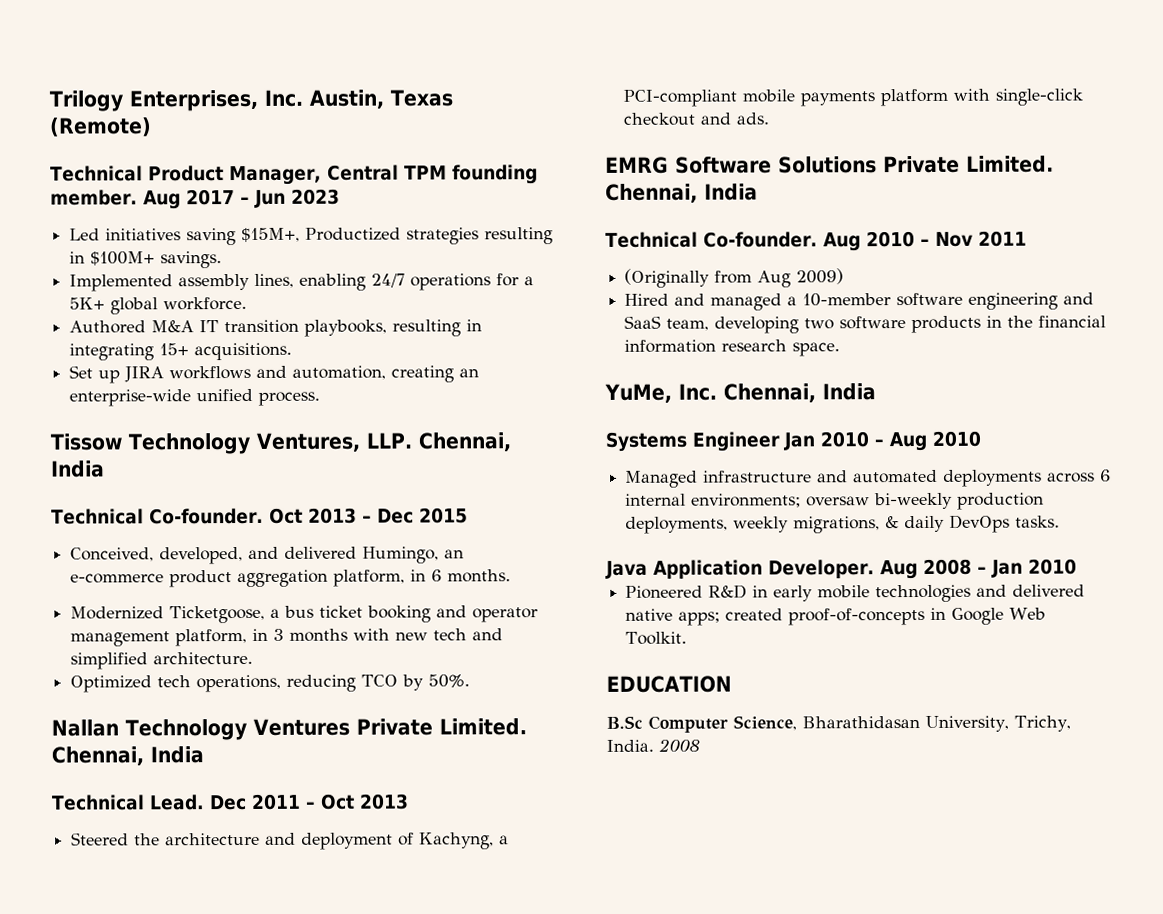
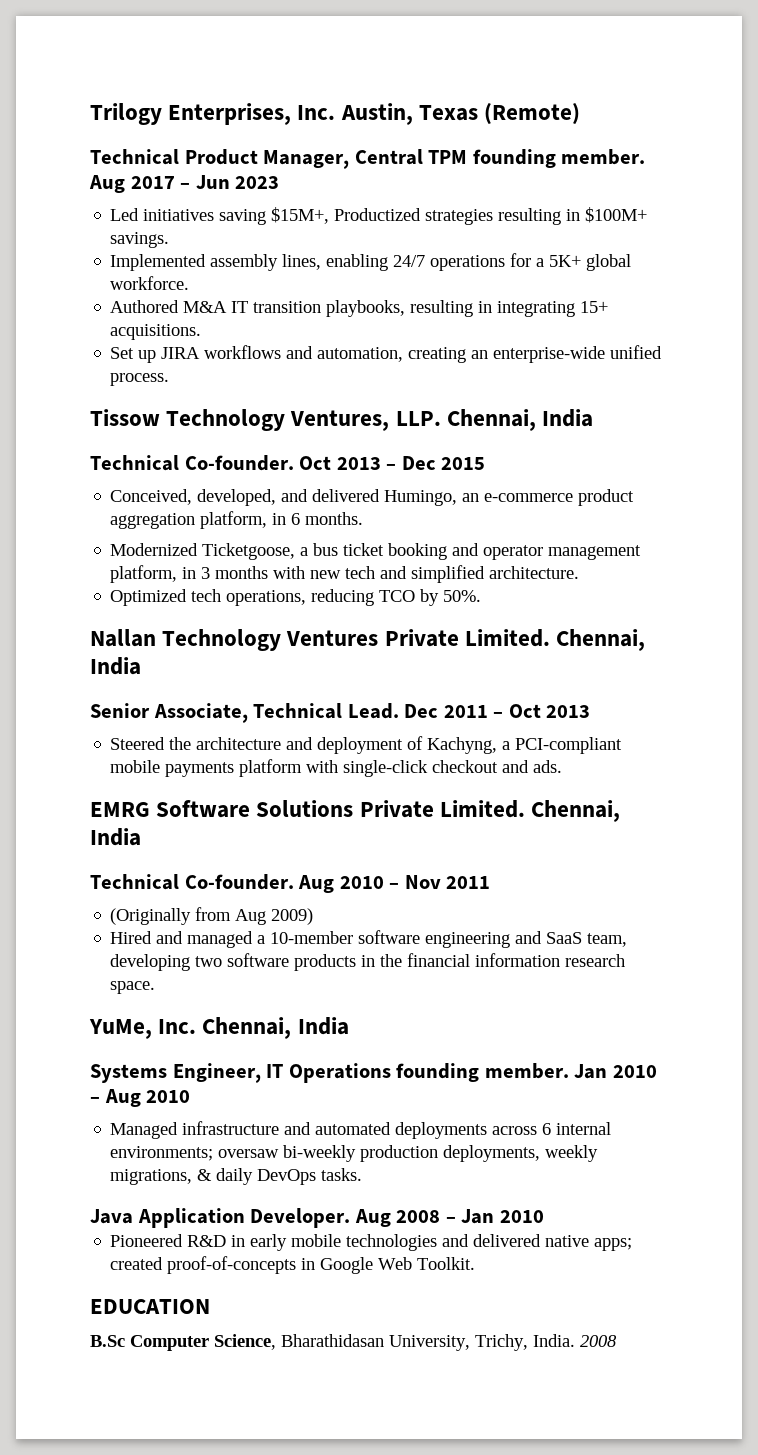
- Technical Lead.
+ Senior Associate, Technical Lead.
- Systems Engineer Jan 2010 – Aug 2010
+ Systems Engineer, IT Operations founding member. Jan 2010 – Aug 2010

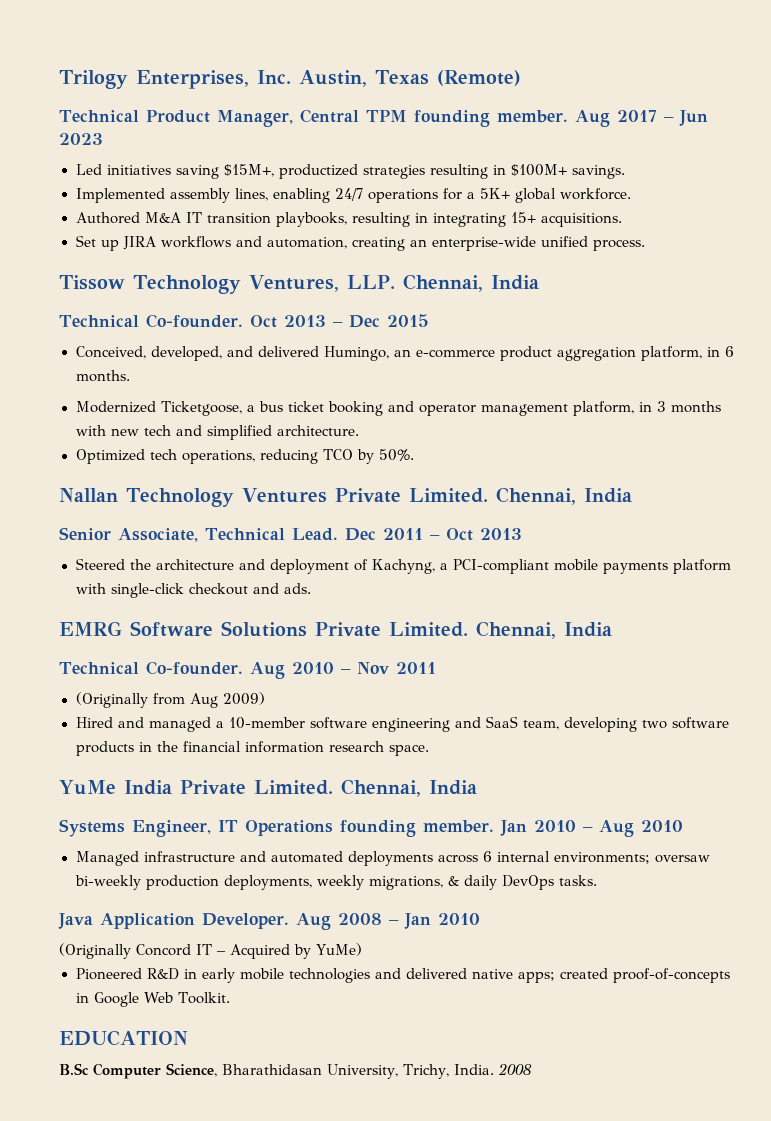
- Led initiatives saving $15M+, Productized strategies resulting in $100M+ savings.
+ Led initiatives saving $15M+, productized strategies resulting in $100M+ savings.
- YuMe, Inc. Chennai, India
+ YuMe India Private Limited. Chennai, India
+ (Originally Concord IT – Acquired by YuMe)

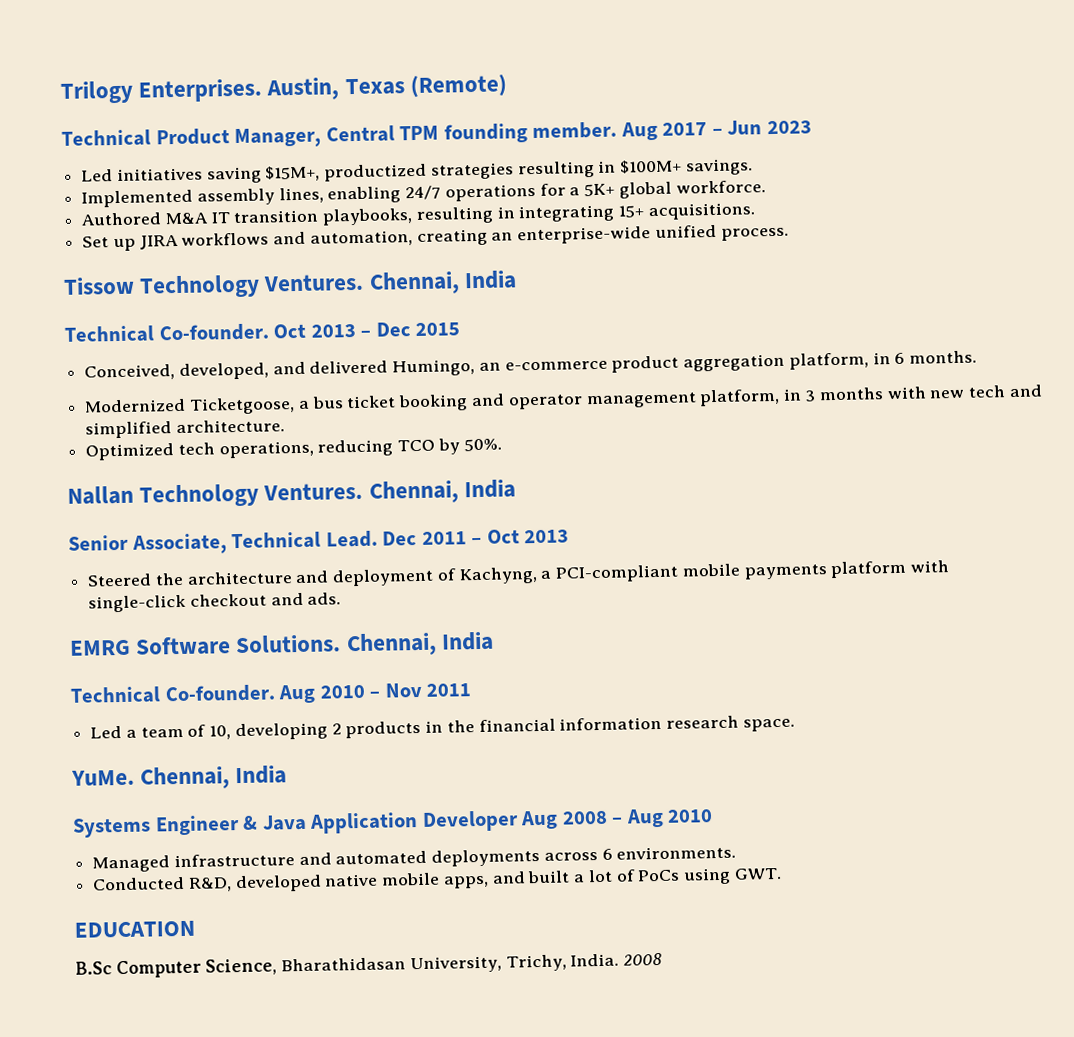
- Trilogy Enterprises, Inc. Austin, Texas (Remote)
+ Trilogy Enterprises. Austin, Texas (Remote)
- Tissow Technology Ventures, LLP. Chennai, India
+ Tissow Technology Ventures. Chennai, India
- Nallan Technology Ventures Private Limited.
+ Nallan Technology Ventures.
- EMRG Software Solutions Private Limited.
+ EMRG Software Solutions.
- (Originally from Aug 2009)
- Hired and managed a 10-member software engineering and SaaS team, developing two software products in the financial information research space.
+ Led a team of 10, developing 2 products in the financial information research space.
- YuMe India Private Limited.
+ YuMe.
- Systems Engineer, IT Operations founding member. Jan 2010 – Aug 2010
+ Systems Engineer & Java Application Developer Aug 2008 – Aug 2010
- Managed infrastructure and automated deployments across 6 internal environments; oversaw bi-weekly production deployments, weekly migrations, & daily DevOps tasks.
- Java Application Developer. Aug 2008 – Jan 2010
- (Originally Concord IT – Acquired by YuMe)
- Pioneered R&D in early mobile technologies and delivered native apps; created proof-of-concepts in Google Web Toolkit.
+ Managed infrastructure and automated deployments across 6 environments.
+ Conducted R&D, developed native mobile apps, and built a lot of PoCs using GWT.

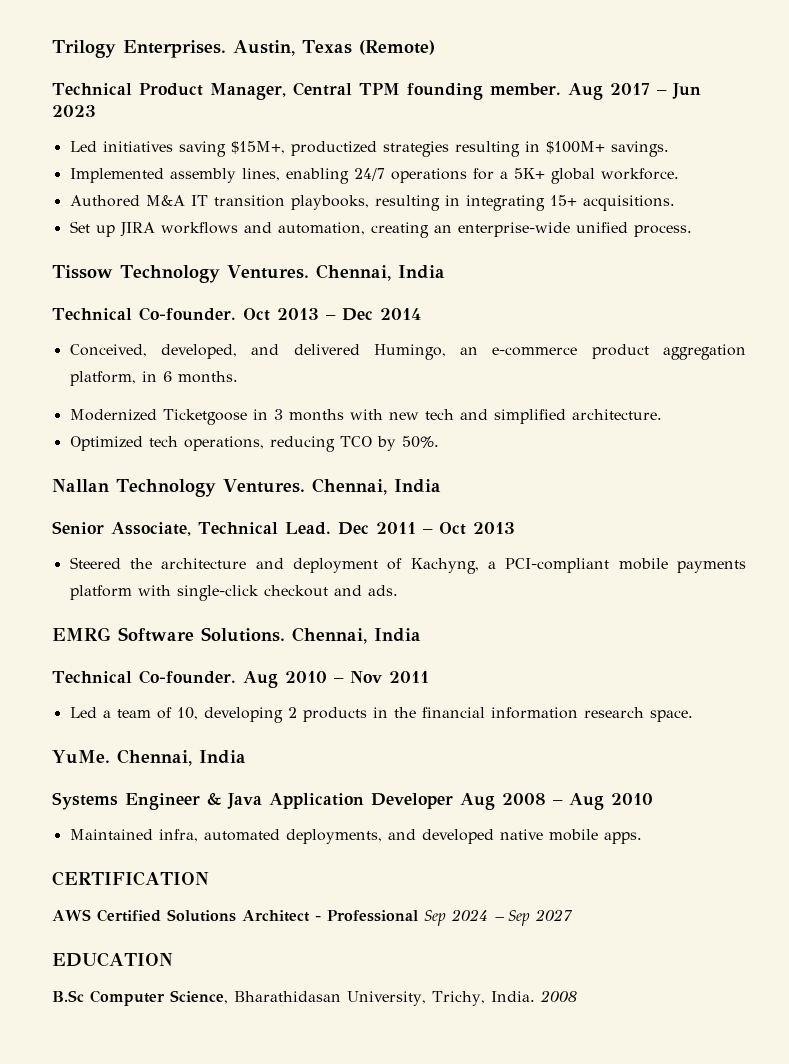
- Oct 2013 – Dec 2015
+ Oct 2013 – Dec 2014
- Modernized Ticketgoose, a bus ticket booking and operator management platform, in 3 months with new tech and simplified architecture.
+ Modernized Ticketgoose in 3 months with new tech and simplified architecture.
- Managed infrastructure and automated deployments across 6 environments.
- Conducted R&D, developed native mobile apps, and built a lot of PoCs using GWT.
+ Maintained infra, automated deployments, and developed native mobile apps.
+ CERTIFICATION
+ AWS Certified Solutions Architect - Professional Sep 2024 – Sep 2027

